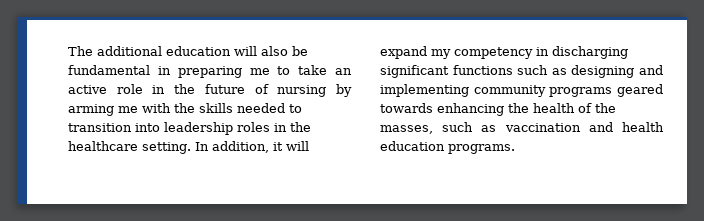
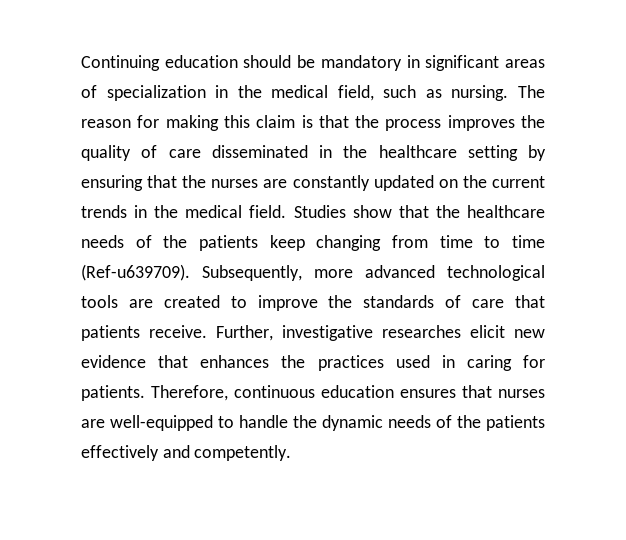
- The additional education will also be fundamental in preparing me to take an active role in the future of nursing by arming me with the skills needed to transition into leadership roles in the healthcare setting. In addition, it will expand my competency in discharging significant functions such as designing and implementing community programs geared towards enhancing the health of the masses, such as vaccination and health education programs.
+ Continuing education should be mandatory in significant areas of specialization in the medical field, such as nursing. The reason for making this claim is that the process improves the quality of care disseminated in the healthcare setting by ensuring that the nurses are constantly updated on the current trends in the medical field. Studies show that the healthcare needs of the patients keep changing from time to time (Ref-u639709). Subsequently, more advanced technological tools are created to improve the standards of care that patients receive. Further, investigative researches elicit new evidence that enhances the practices used in caring for patients. Therefore, continuous education ensures that nurses are well-equipped to handle the dynamic needs of the patients effectively and competently.

